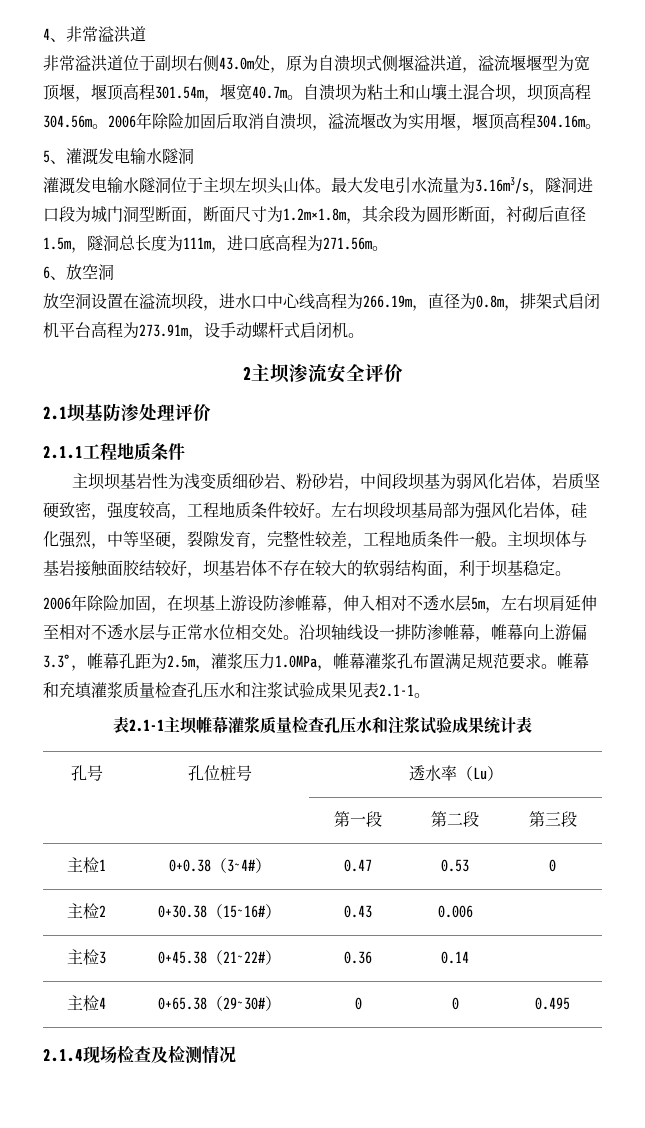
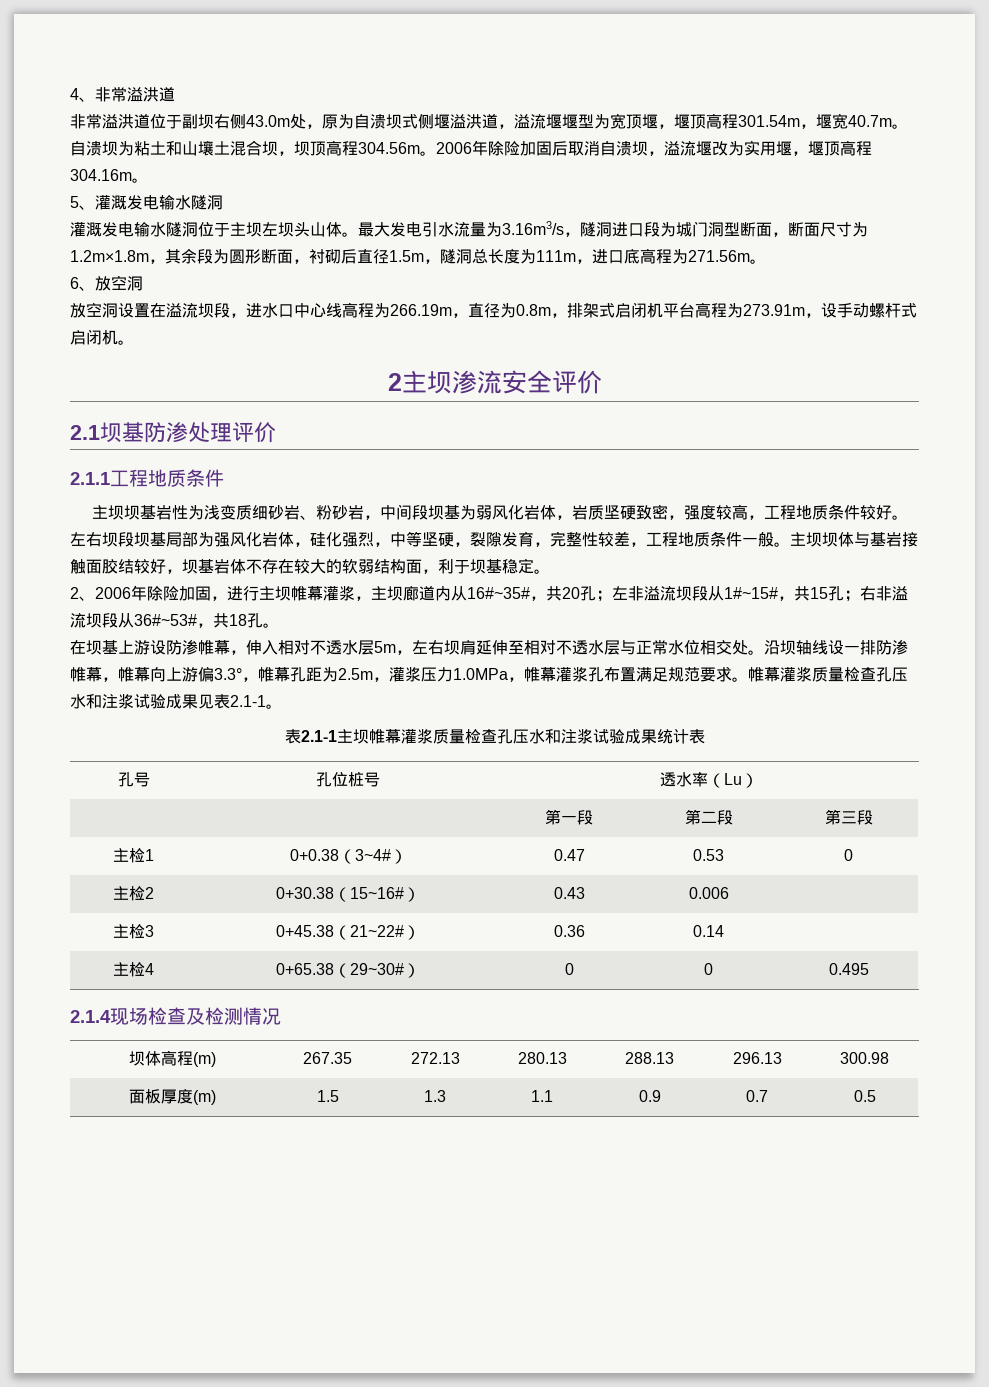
- 2006年除险加固，在坝基上游设防渗帷幕，伸入相对不透水层5m，左右坝肩延伸至相对不透水层与正常水位相交处。
+ 2、2006年除险加固，进行主坝帷幕灌浆，主坝廊道内从16#~35#，共20孔；左非溢流坝段从1#~15#，共15孔；右非溢流坝段从36#~53#，共18孔。
+ 在坝基上游设防渗帷幕，伸入相对不透水层5m，左右坝肩延伸至相对不透水层与正常水位相交处。
- 帷幕和充填灌浆质量检查孔压水和注浆试验成果见表2.1-1。
+ 帷幕灌浆质量检查孔压水和注浆试验成果见表2.1-1。
+ 坝体高程(m) | 267.35 | 272.13 | 280.13 | 288.13 | 296.13 | 300.98
+ 面板厚度(m) | 1.5 | 1.3 | 1.1 | 0.9 | 0.7 | 0.5

